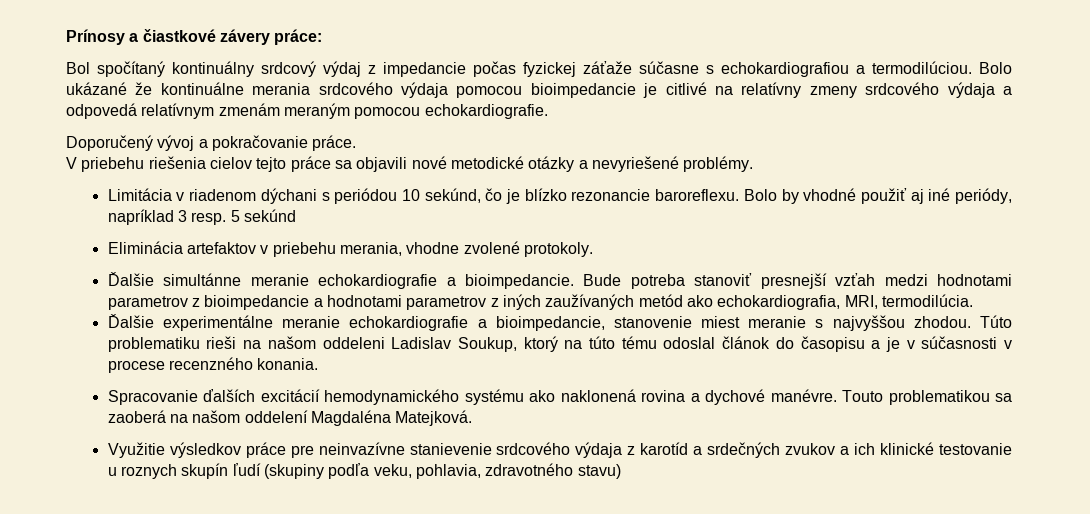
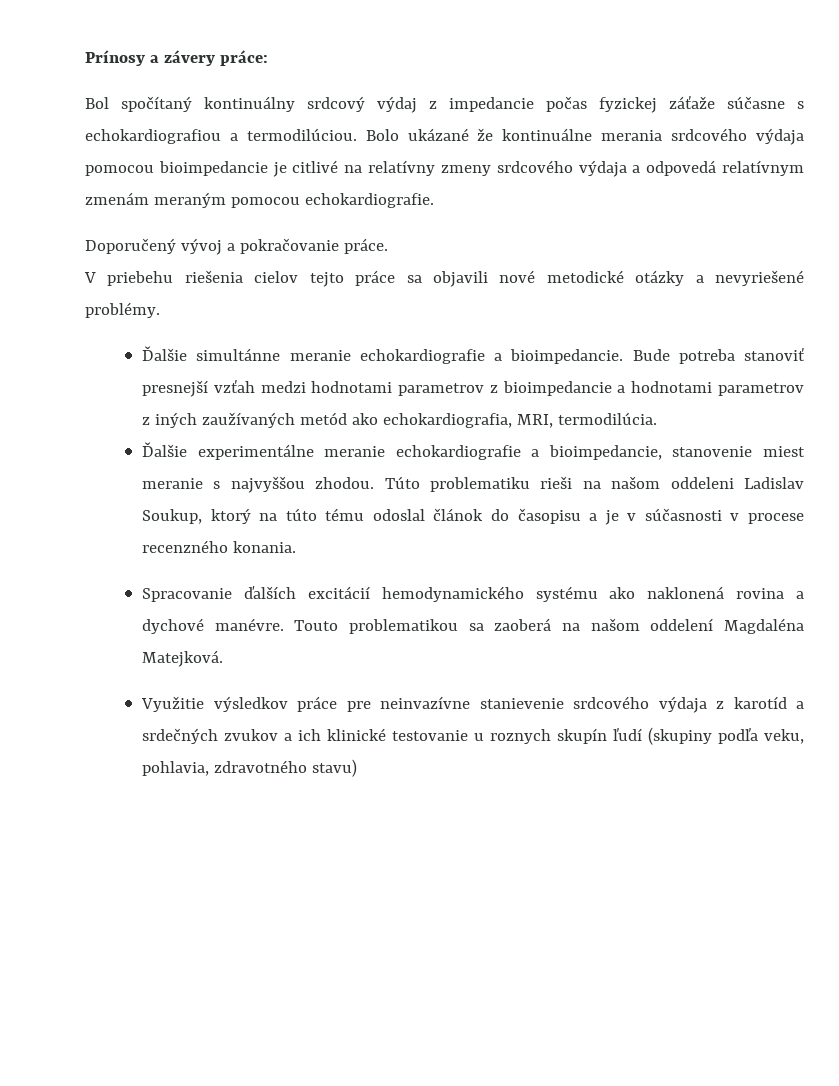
- Prínosy a čiastkové závery práce:
+ Prínosy a závery práce:
- Limitácia v riadenom dýchani s periódou 10 sekúnd, čo je blízko rezonancie baroreflexu. Bolo by vhodné použiť aj iné periódy, napríklad 3 resp. 5 sekúnd
- Eliminácia artefaktov v priebehu merania, vhodne zvolené protokoly.

